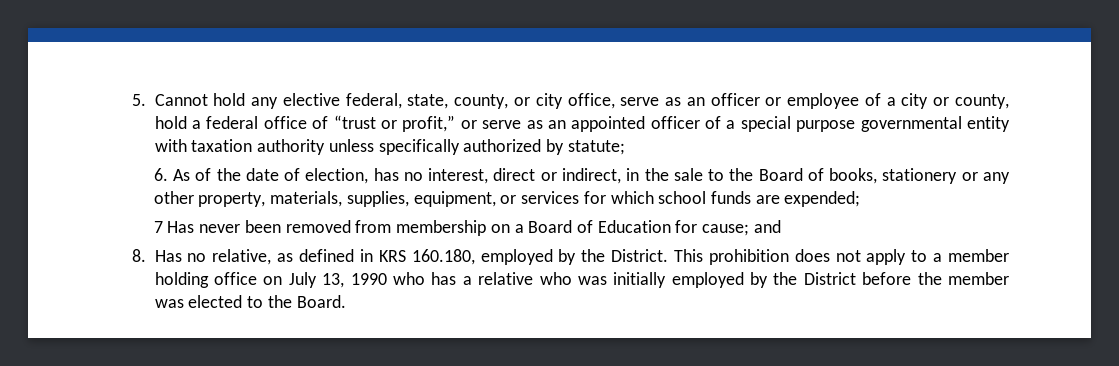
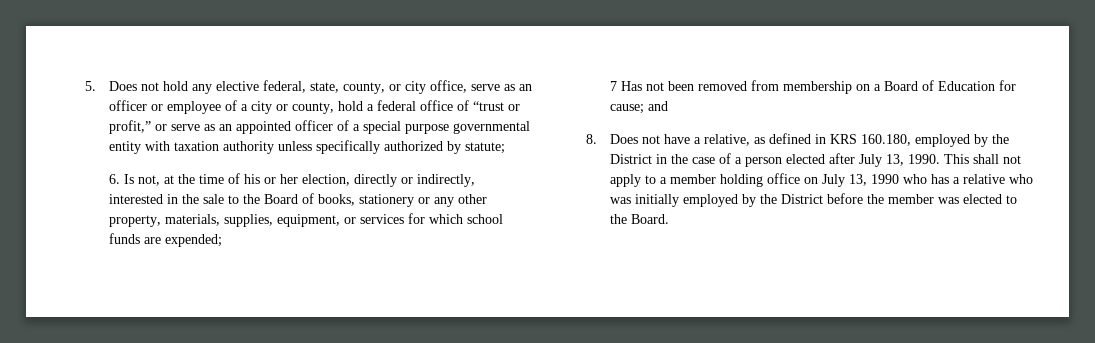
- 5. Cannot hold any elective federal, state, county, or city office, serve as an officer or employee of a city or county, hold a federal office of “trust or profit,” or serve as an appointed officer of a special purpose governmental entity with taxation authority unless specifically authorized by statute;
+ 5. Does not hold any elective federal, state, county, or city office, serve as an officer or employee of a city or county, hold a federal office of “trust or profit,” or serve as an appointed officer of a special purpose governmental entity with taxation authority unless specifically authorized by statute;
- 6. As of the date of election, has no interest, direct or indirect, in the sale to the Board of books, stationery or any other property, materials, supplies, equipment, or services for which school funds are expended;
+ 6. Is not, at the time of his or her election, directly or indirectly, interested in the sale to the Board of books, stationery or any other property, materials, supplies, equipment, or services for which school funds are expended;
- 7 Has never been removed from membership on a Board of Education for cause; and
+ 7 Has not been removed from membership on a Board of Education for cause; and
- 8. Has no relative, as defined in KRS 160.180, employed by the District. This prohibition does not apply to a member holding office on July 13, 1990 who has a relative who was initially employed by the District before the member was elected to the Board.
+ 8. Does not have a relative, as defined in KRS 160.180, employed by the District in the case of a person elected after July 13, 1990. This shall not apply to a member holding office on July 13, 1990 who has a relative who was initially employed by the District before the member was elected to the Board.

